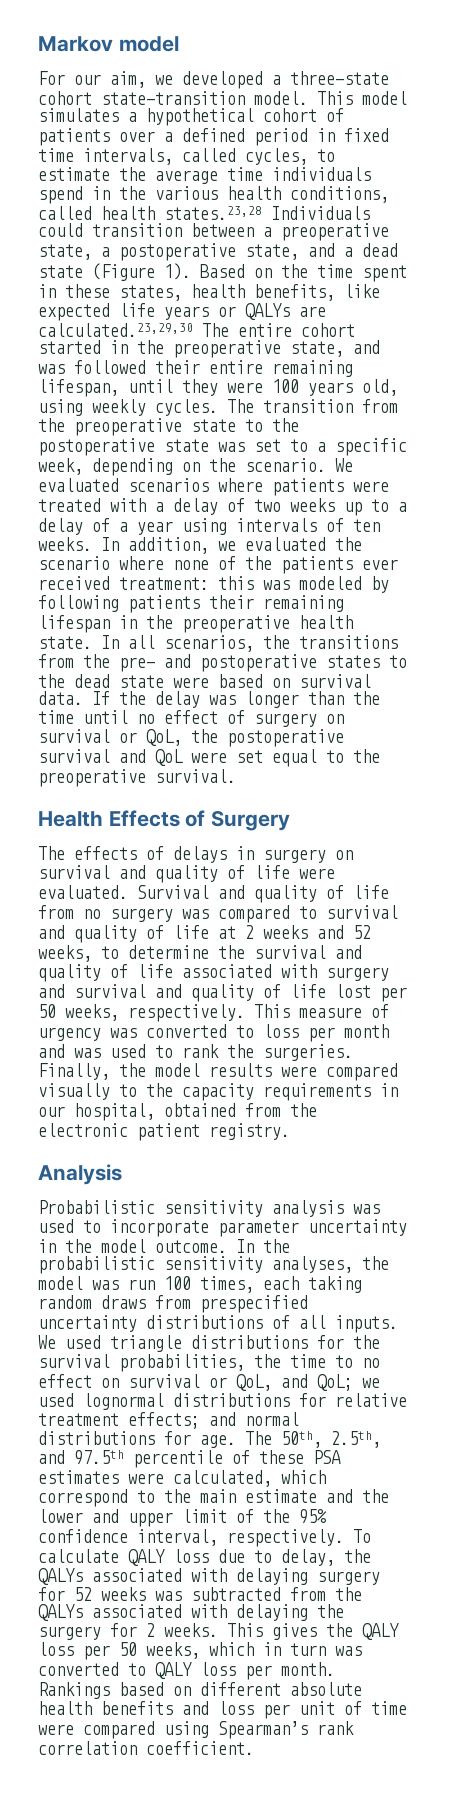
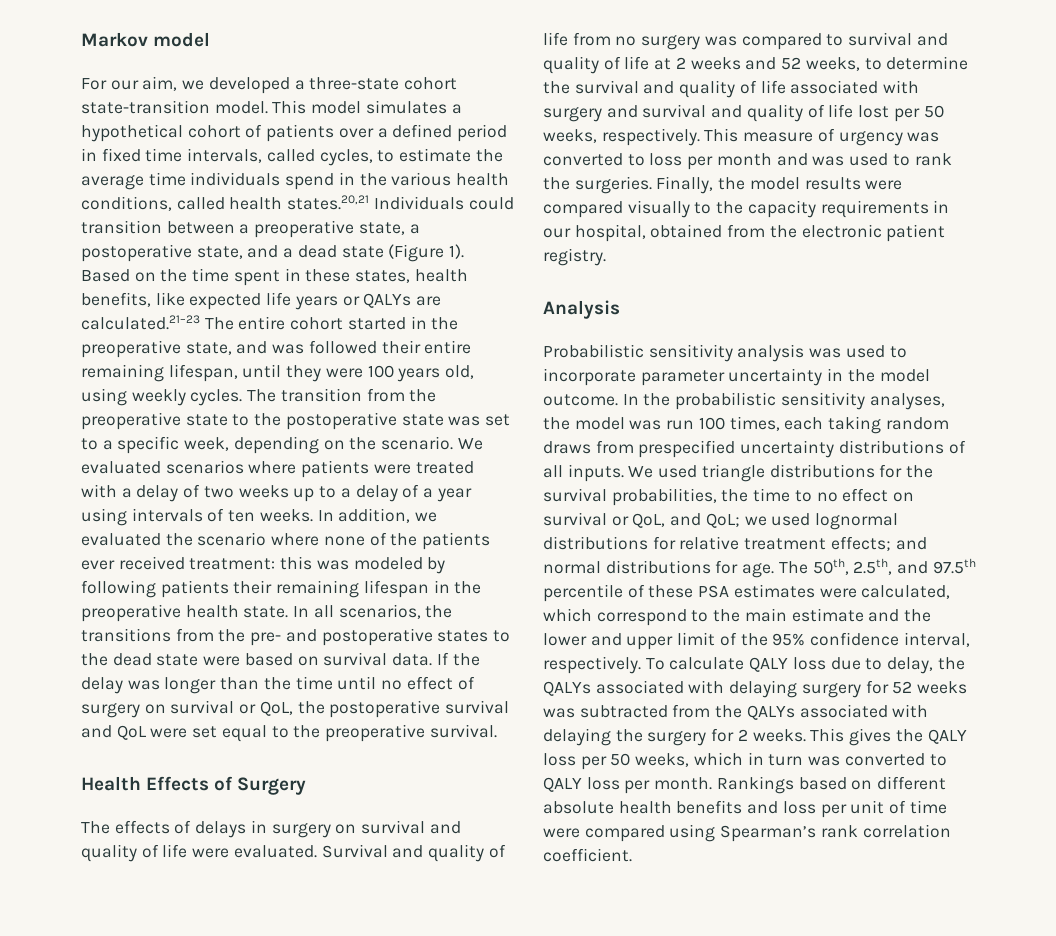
- This model simulates a hypothetical cohort of patients over a defined period in fixed time intervals, called cycles, to estimate the average time individuals spend in the various health conditions, called health states.23,28 Individuals could transition between a preoperative state, a postoperative state, and a dead state (Figure 1).
+ This model simulates a hypothetical cohort of patients over a defined period in fixed time intervals, called cycles, to estimate the average time individuals spend in the various health conditions, called health states.20,21 Individuals could transition between a preoperative state, a postoperative state, and a dead state (Figure 1).
- Based on the time spent in these states, health benefits, like expected life years or QALYs are calculated.23,29,30 The entire cohort started in the preoperative state, and was followed their entire remaining lifespan, until they were 100 years old, using weekly cycles.
+ Based on the time spent in these states, health benefits, like expected life years or QALYs are calculated.21–23 The entire cohort started in the preoperative state, and was followed their entire remaining lifespan, until they were 100 years old, using weekly cycles.

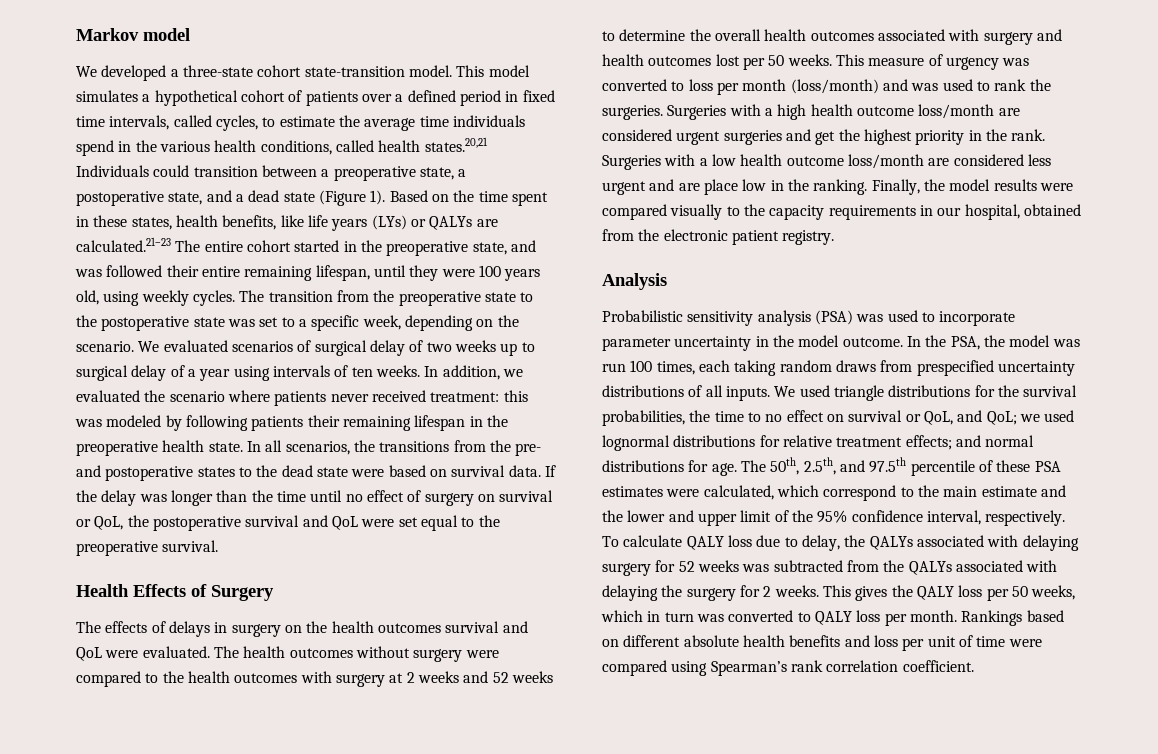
- For our aim, we developed a three-state cohort state-transition model.
+ We developed a three-state cohort state-transition model.
- Based on the time spent in these states, health benefits, like expected life years or QALYs are calculated.21–23 The entire cohort started in the preoperative state, and was followed their entire remaining lifespan, until they were 100 years old, using weekly cycles.
+ Based on the time spent in these states, health benefits, like life years (LYs) or QALYs are calculated.21–23 The entire cohort started in the preoperative state, and was followed their entire remaining lifespan, until they were 100 years old, using weekly cycles.
- We evaluated scenarios where patients were treated with a delay of two weeks up to a delay of a year using intervals of ten weeks.
+ We evaluated scenarios of surgical delay of two weeks up to surgical delay of a year using intervals of ten weeks.
- In addition, we evaluated the scenario where none of the patients ever received treatment: this was modeled by following patients their remaining lifespan in the preoperative health state.
+ In addition, we evaluated the scenario where patients never received treatment: this was modeled by following patients their remaining lifespan in the preoperative health state.
- The effects of delays in surgery on survival and quality of life were evaluated. Survival and quality of life from no surgery was compared to survival and quality of life at 2 weeks and 52 weeks, to determine the survival and quality of life associated with surgery and survival and quality of life lost per 50 weeks, respectively.
+ The effects of delays in surgery on the health outcomes survival and QoL were evaluated. The health outcomes without surgery were compared to the health outcomes with surgery at 2 weeks and 52 weeks to determine the overall health outcomes associated with surgery and health outcomes lost per 50 weeks.
- This measure of urgency was converted to loss per month and was used to rank the surgeries.
+ This measure of urgency was converted to loss per month (loss/month) and was used to rank the surgeries.
+ Surgeries with a high health outcome loss/month are considered urgent surgeries and get the highest priority in the rank. Surgeries with a low health outcome loss/month are considered less urgent and are place low in the ranking.
- Probabilistic sensitivity analysis was used to incorporate parameter uncertainty in the model outcome.
+ Probabilistic sensitivity analysis (PSA) was used to incorporate parameter uncertainty in the model outcome.
- In the probabilistic sensitivity analyses, the model was run 100 times, each taking random draws from prespecified uncertainty distributions of all inputs.
+ In the PSA, the model was run 100 times, each taking random draws from prespecified uncertainty distributions of all inputs.

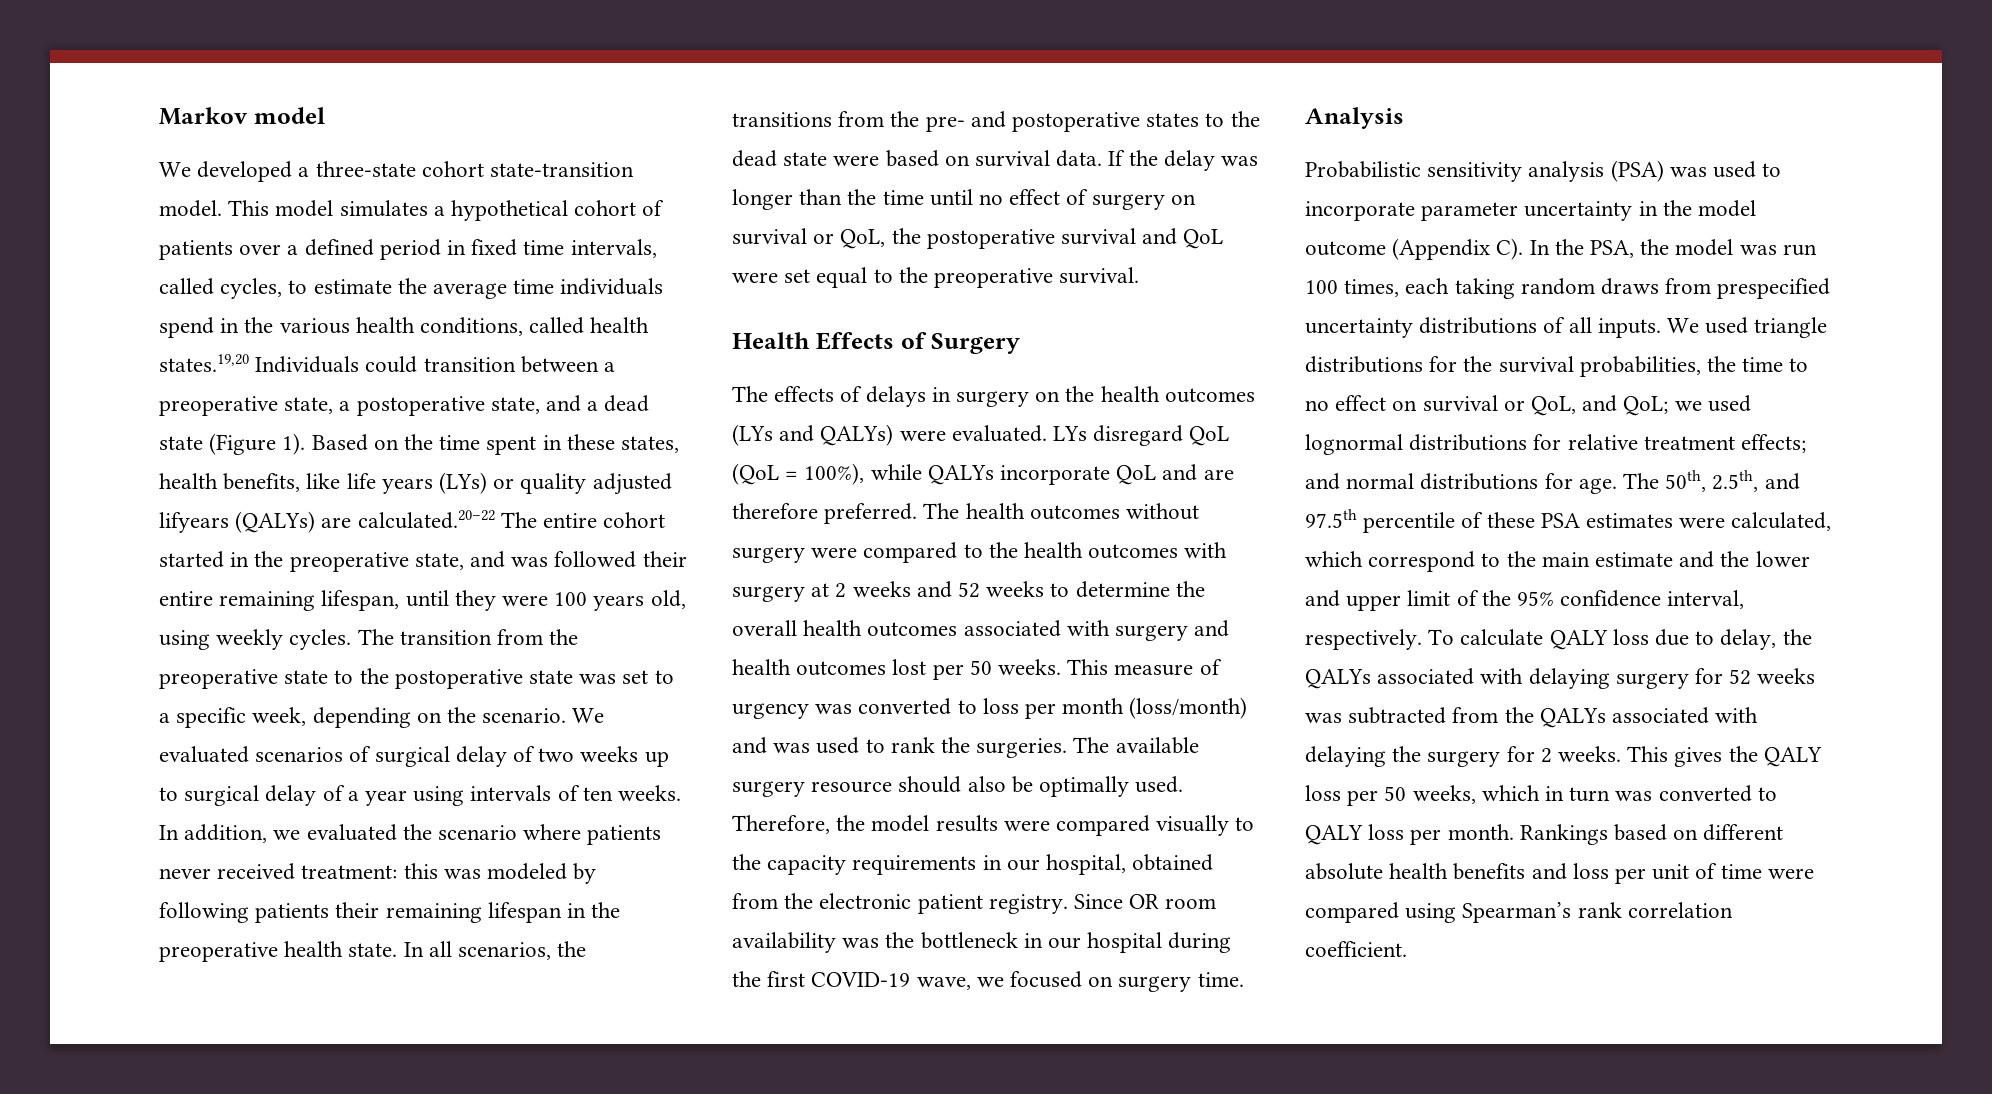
- This model simulates a hypothetical cohort of patients over a defined period in fixed time intervals, called cycles, to estimate the average time individuals spend in the various health conditions, called health states.20,21 Individuals could transition between a preoperative state, a postoperative state, and a dead state (Figure 1).
+ This model simulates a hypothetical cohort of patients over a defined period in fixed time intervals, called cycles, to estimate the average time individuals spend in the various health conditions, called health states.19,20 Individuals could transition between a preoperative state, a postoperative state, and a dead state (Figure 1).
- Based on the time spent in these states, health benefits, like life years (LYs) or QALYs are calculated.21–23 The entire cohort started in the preoperative state, and was followed their entire remaining lifespan, until they were 100 years old, using weekly cycles.
+ Based on the time spent in these states, health benefits, like life years (LYs) or quality adjusted lifyears (QALYs) are calculated.20–22 The entire cohort started in the preoperative state, and was followed their entire remaining lifespan, until they were 100 years old, using weekly cycles.
- The effects of delays in surgery on the health outcomes survival and QoL were evaluated.
+ The effects of delays in surgery on the health outcomes (LYs and QALYs) were evaluated. LYs disregard QoL (QoL = 100%), while QALYs incorporate QoL and are therefore preferred.
- Surgeries with a high health outcome loss/month are considered urgent surgeries and get the highest priority in the rank. Surgeries with a low health outcome loss/month are considered less urgent and are place low in the ranking. Finally, the model results were compared visually to the capacity requirements in our hospital, obtained from the electronic patient registry.
+ The available surgery resource should also be optimally used. Therefore, the model results were compared visually to the capacity requirements in our hospital, obtained from the electronic patient registry. Since OR room availability was the bottleneck in our hospital during the first COVID-19 wave, we focused on surgery time.
- Probabilistic sensitivity analysis (PSA) was used to incorporate parameter uncertainty in the model outcome. In the PSA, the model was run 100 times, each taking random draws from prespecified uncertainty distributions of all inputs.
+ Probabilistic sensitivity analysis (PSA) was used to incorporate parameter uncertainty in the model outcome (Appendix C). In the PSA, the model was run 100 times, each taking random draws from prespecified uncertainty distributions of all inputs.

